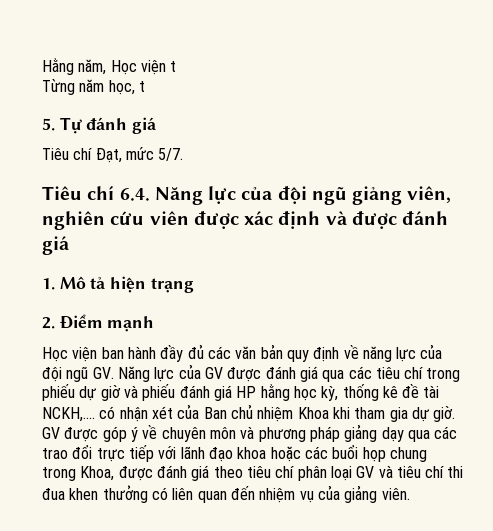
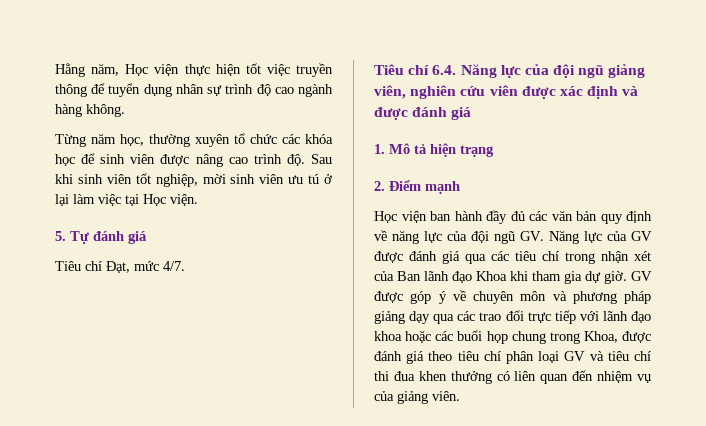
- Hằng năm, Học viện t
- Từng năm học, t
+ Hằng năm, Học viện thực hiện tốt việc truyền thông để tuyển dụng nhân sự trình độ cao ngành hàng không.
+ Từng năm học, thường xuyên tổ chức các khóa học để sinh viên được nâng cao trình độ. Sau khi sinh viên tốt nghiệp, mời sinh viên ưu tú ở lại làm việc tại Học viện.
- Tiêu chí Đạt, mức 5/7.
+ Tiêu chí Đạt, mức 4/7.
- Học viện ban hành đầy đủ các văn bản quy định về năng lực của đội ngũ GV. Năng lực của GV được đánh giá qua các tiêu chí trong phiếu dự giờ và phiếu đánh giá HP hằng học kỳ, thống kê đề tài NCKH,.... có nhận xét của Ban chủ nhiệm Khoa khi tham gia dự giờ.
+ Học viện ban hành đầy đủ các văn bản quy định về năng lực của đội ngũ GV. Năng lực của GV được đánh giá qua các tiêu chí trong nhận xét của Ban lãnh đạo Khoa khi tham gia dự giờ.

